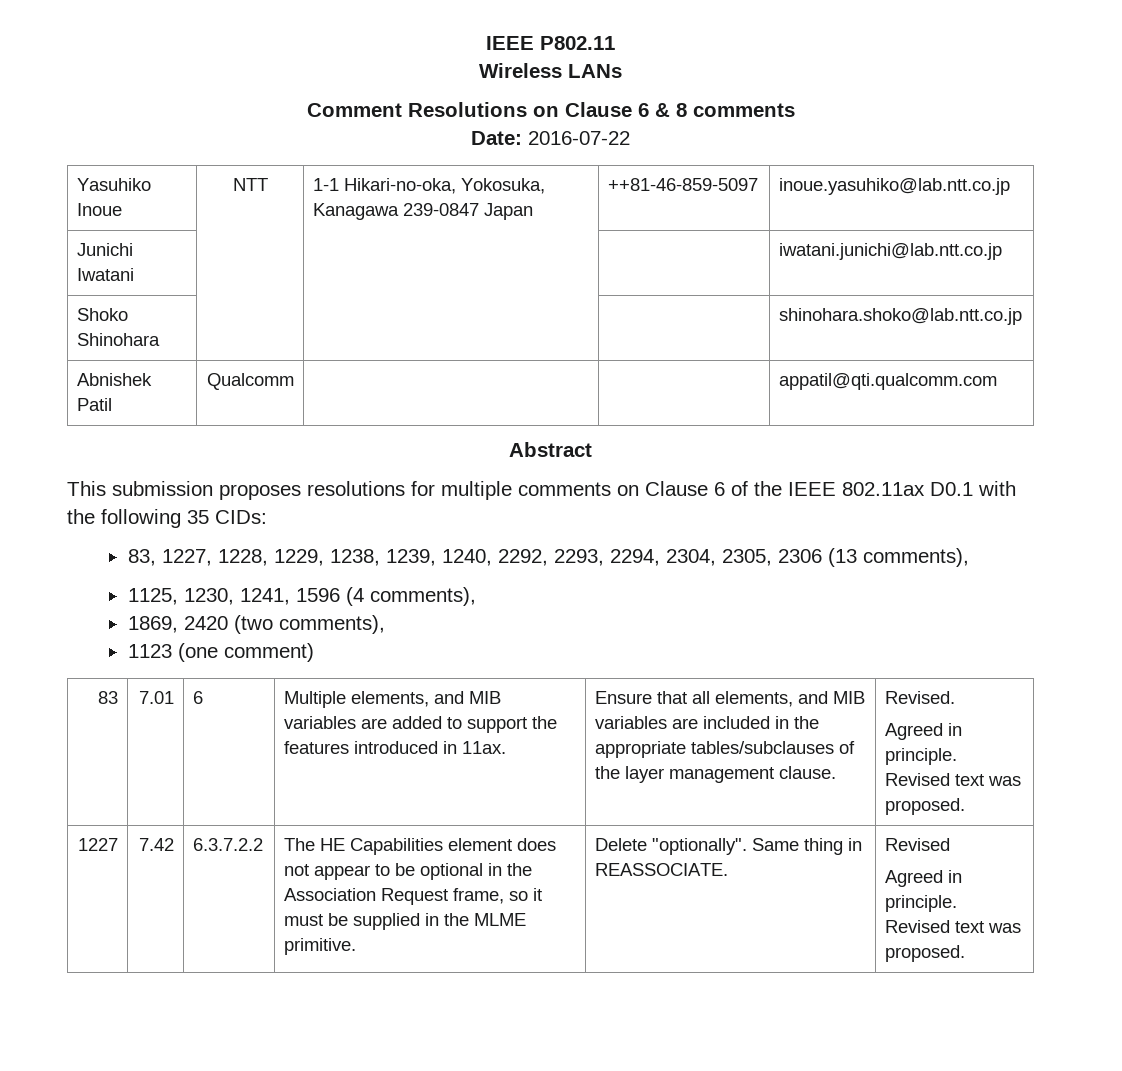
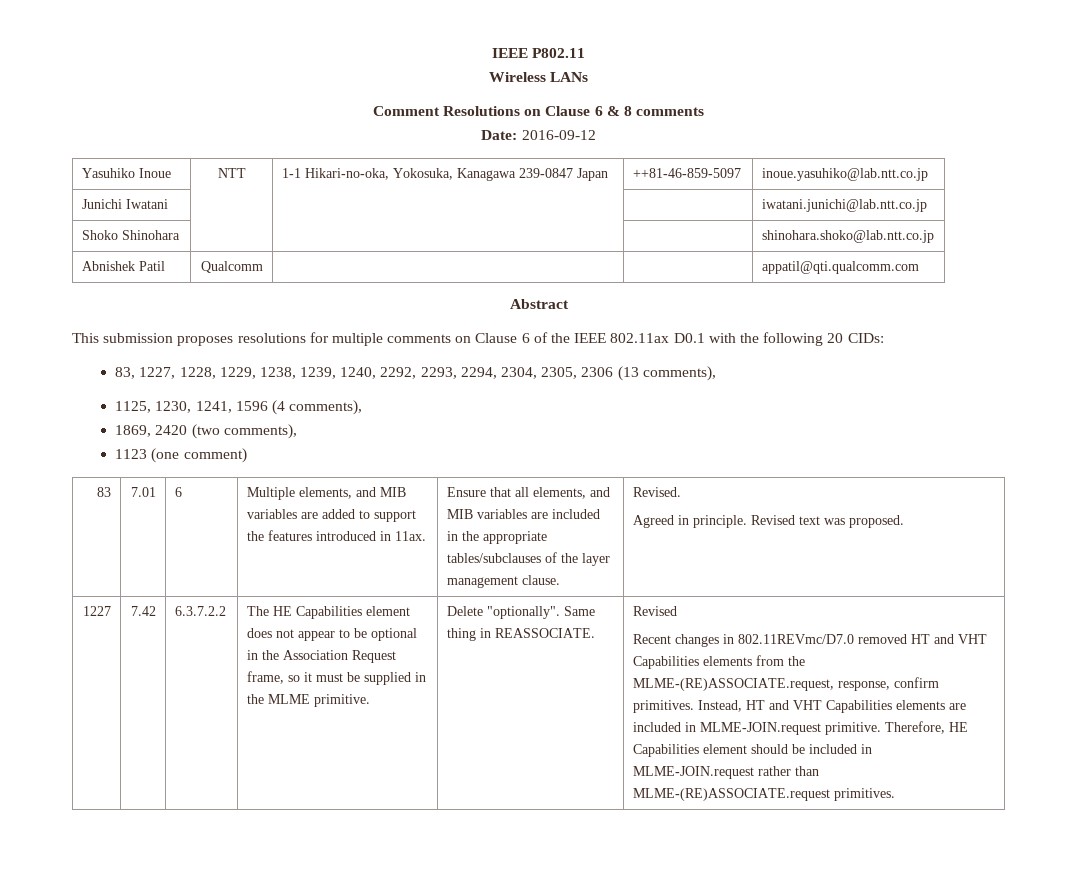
- Date: 2016-07-22
+ Date: 2016-09-12
- This submission proposes resolutions for multiple comments on Clause 6 of the IEEE 802.11ax D0.1 with the following 35 CIDs:
+ This submission proposes resolutions for multiple comments on Clause 6 of the IEEE 802.11ax D0.1 with the following 20 CIDs:
  Same thing in REASSOCIATE. | Revised
- Agreed in principle. Revised text was proposed.
+ Recent changes in 802.11REVmc/D7.0 removed HT and VHT Capabilities elements from the MLME-(RE)ASSOCIATE.request, response, confirm primitives. Instead, HT and VHT Capabilities elements are included in MLME-JOIN.request primitive. Therefore, HE Capabilities element should be included in MLME-JOIN.request rather than MLME-(RE)ASSOCIATE.request primitives.

